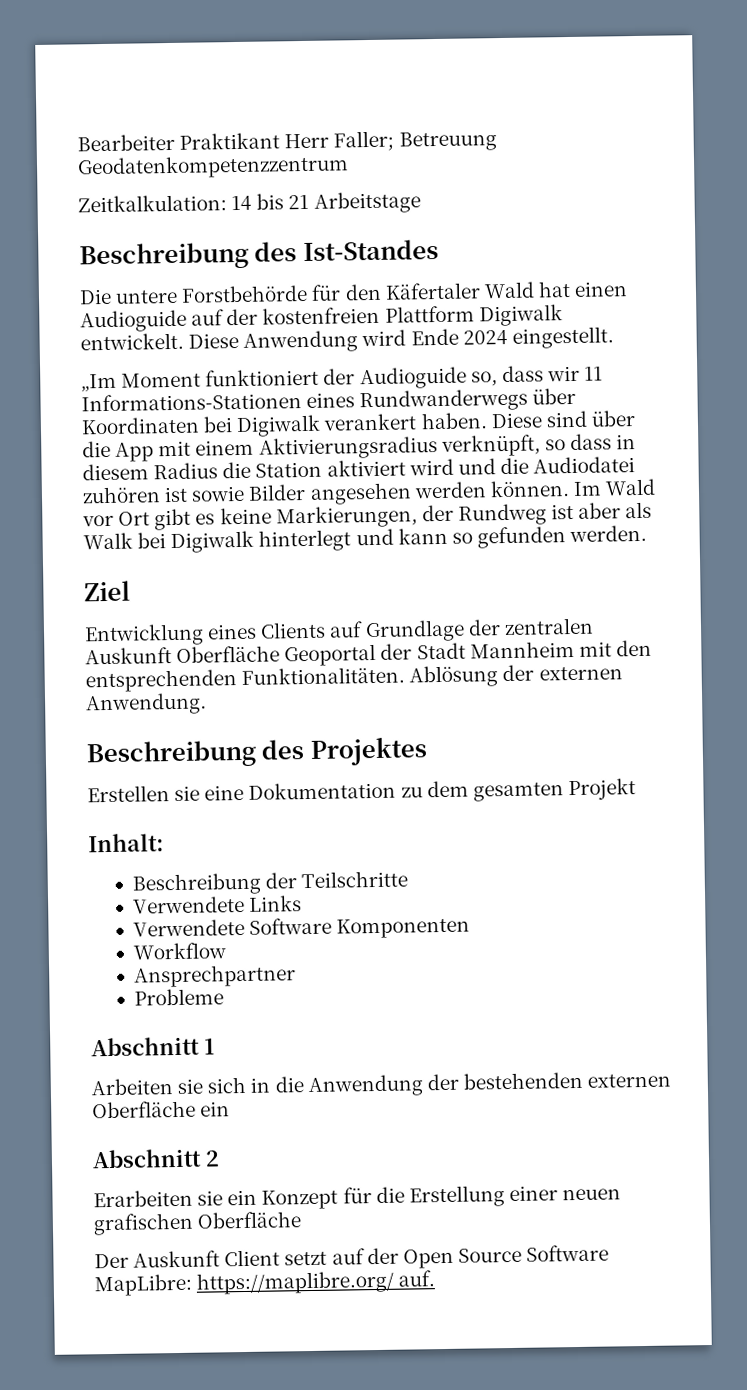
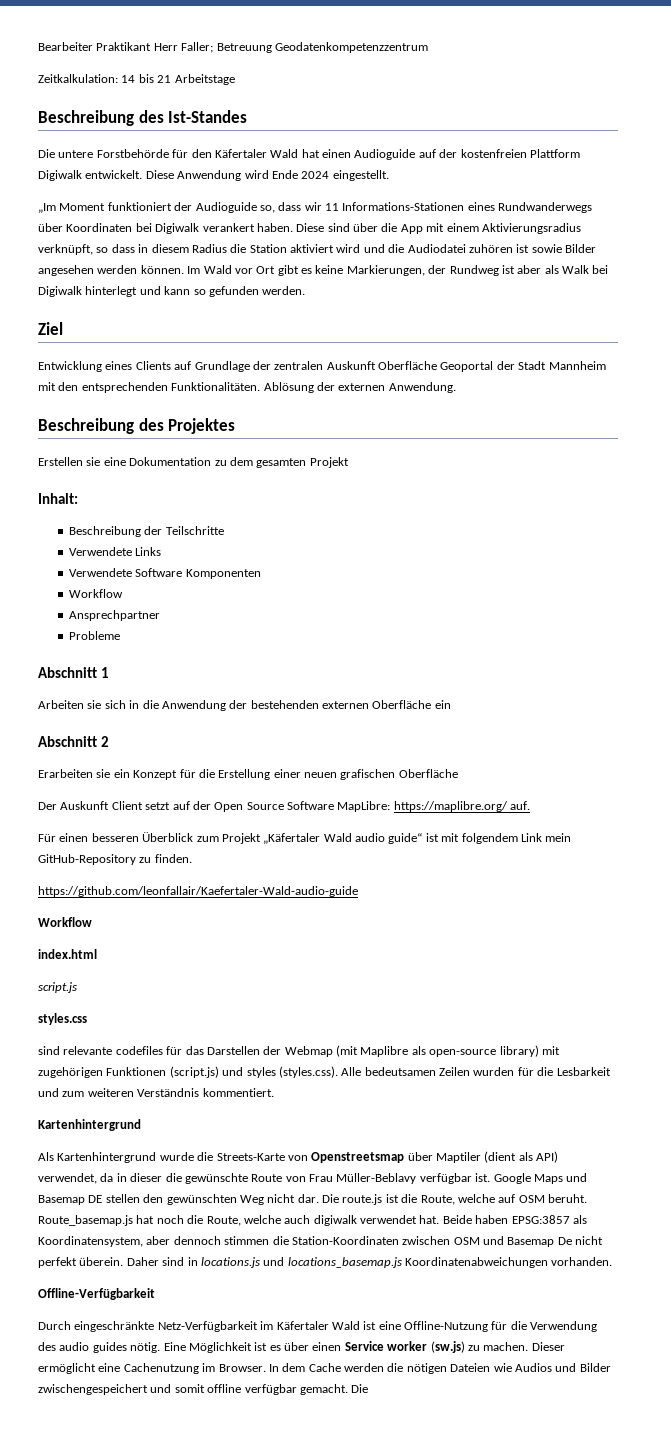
+ Für einen besseren Überblick zum Projekt „Käfertaler Wald audio guide“ ist mit folgendem Link mein GitHub-Repository zu finden.
+ https://github.com/leonfallair/Kaefertaler-Wald-audio-guide
+ Workflow
+ index.html
+ script.js
+ styles.css
+ sind relevante codefiles für das Darstellen der Webmap (mit Maplibre als open-source library) mit zugehörigen Funktionen (script.js) und styles (styles.css). Alle bedeutsamen Zeilen wurden für die Lesbarkeit und zum weiteren Verständnis kommentiert.
+ Kartenhintergrund
+ Als Kartenhintergrund wurde die Streets-Karte von Openstreetsmap über Maptiler (dient als API) verwendet, da in dieser die gewünschte Route von Frau Müller-Beblavy verfügbar ist. Google Maps und Basemap DE stellen den gewünschten Weg nicht dar. Die route.js ist die Route, welche auf OSM beruht. Route_basemap.js hat noch die Route, welche auch digiwalk verwendet hat. Beide haben EPSG:3857 als Koordinatensystem, aber dennoch stimmen die Station-Koordinaten zwischen OSM und Basemap De nicht perfekt überein. Daher sind in locations.js und locations_basemap.js Koordinatenabweichungen vorhanden.
+ Offline-Verfügbarkeit
+ Durch eingeschränkte Netz-Verfügbarkeit im Käfertaler Wald ist eine Offline-Nutzung für die Verwendung des audio guides nötig. Eine Möglichkeit ist es über einen Service worker (sw.js) zu machen. Dieser ermöglicht eine Cachenutzung im Browser. In dem Cache werden die nötigen Dateien wie Audios und Bilder zwischengespeichert und somit offline verfügbar gemacht. Die

